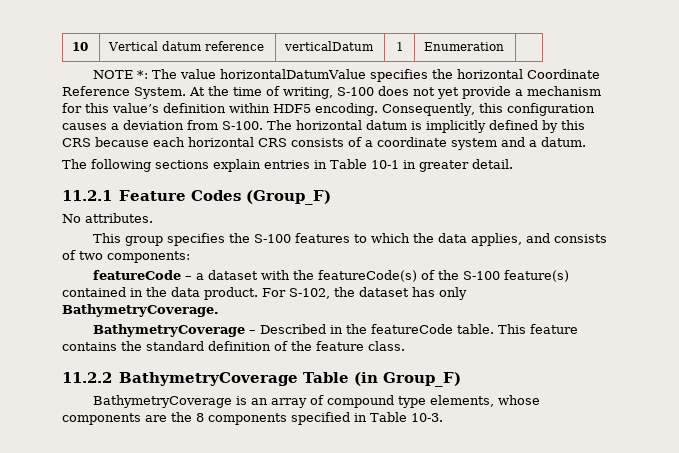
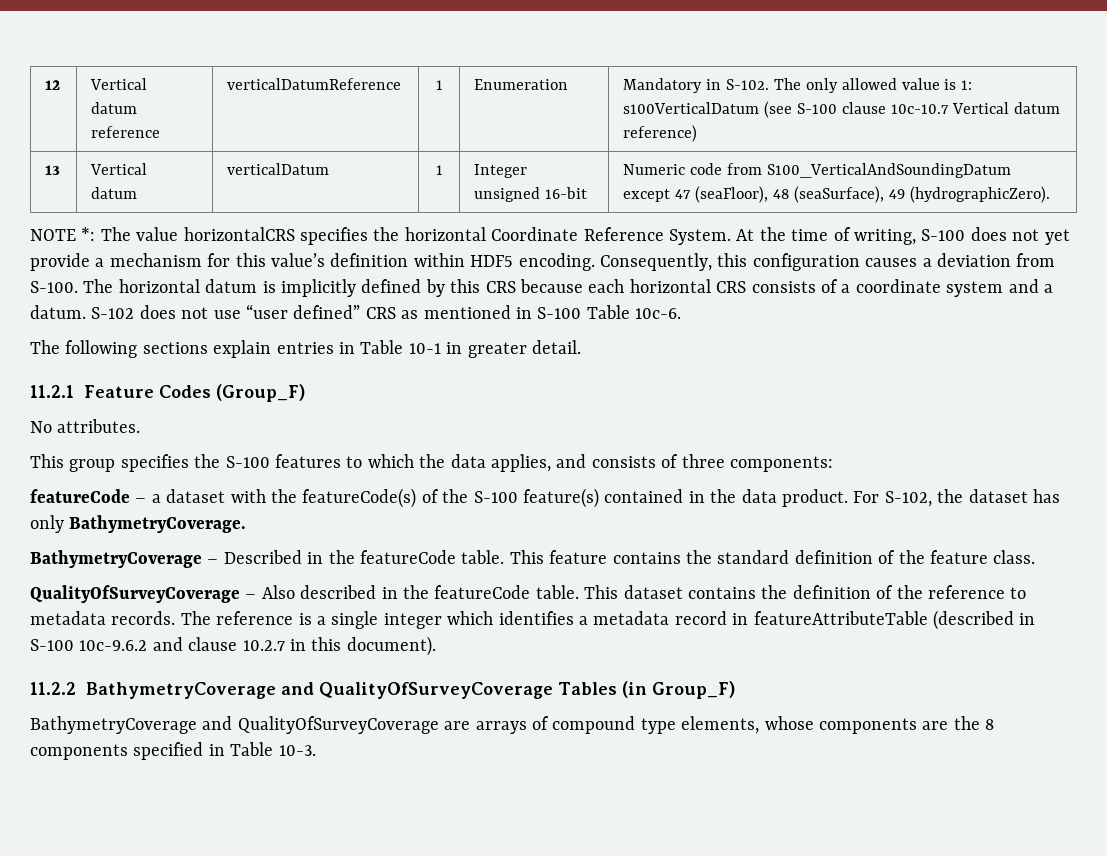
- 10 | Vertical datum reference | verticalDatum | 1 | Enumeration |
+ 12 | Vertical datum reference | verticalDatumReference | 1 | Enumeration | Mandatory in S-102. The only allowed value is 1: s100VerticalDatum (see S-100 clause 10c-10.7 Vertical datum reference)
+ 13 | Vertical datum | verticalDatum | 1 | Integer unsigned 16-bit | Numeric code from S100_VerticalAndSoundingDatum except 47 (seaFloor), 48 (seaSurface), 49 (hydrographicZero).
- NOTE *: The value horizontalDatumValue specifies the horizontal Coordinate Reference System.
+ NOTE *: The value horizontalCRS specifies the horizontal Coordinate Reference System.
+ S-102 does not use “user defined” CRS as mentioned in S-100 Table 10c-6.
- This group specifies the S-100 features to which the data applies, and consists of two components:
+ This group specifies the S-100 features to which the data applies, and consists of three components:
+ QualityOfSurveyCoverage – Also described in the featureCode table. This dataset contains the definition of the reference to metadata records. The reference is a single integer which identifies a metadata record in featureAttributeTable (described in S-100 10c-9.6.2 and clause 10.2.7 in this document).
- 11.2.2 BathymetryCoverage Table (in Group_F)
+ 11.2.2 BathymetryCoverage and QualityOfSurveyCoverage Tables (in Group_F)
- BathymetryCoverage is an array of compound type elements, whose components are the 8 components specified in Table 10-3.
+ BathymetryCoverage and QualityOfSurveyCoverage are arrays of compound type elements, whose components are the 8 components specified in Table 10-3.

